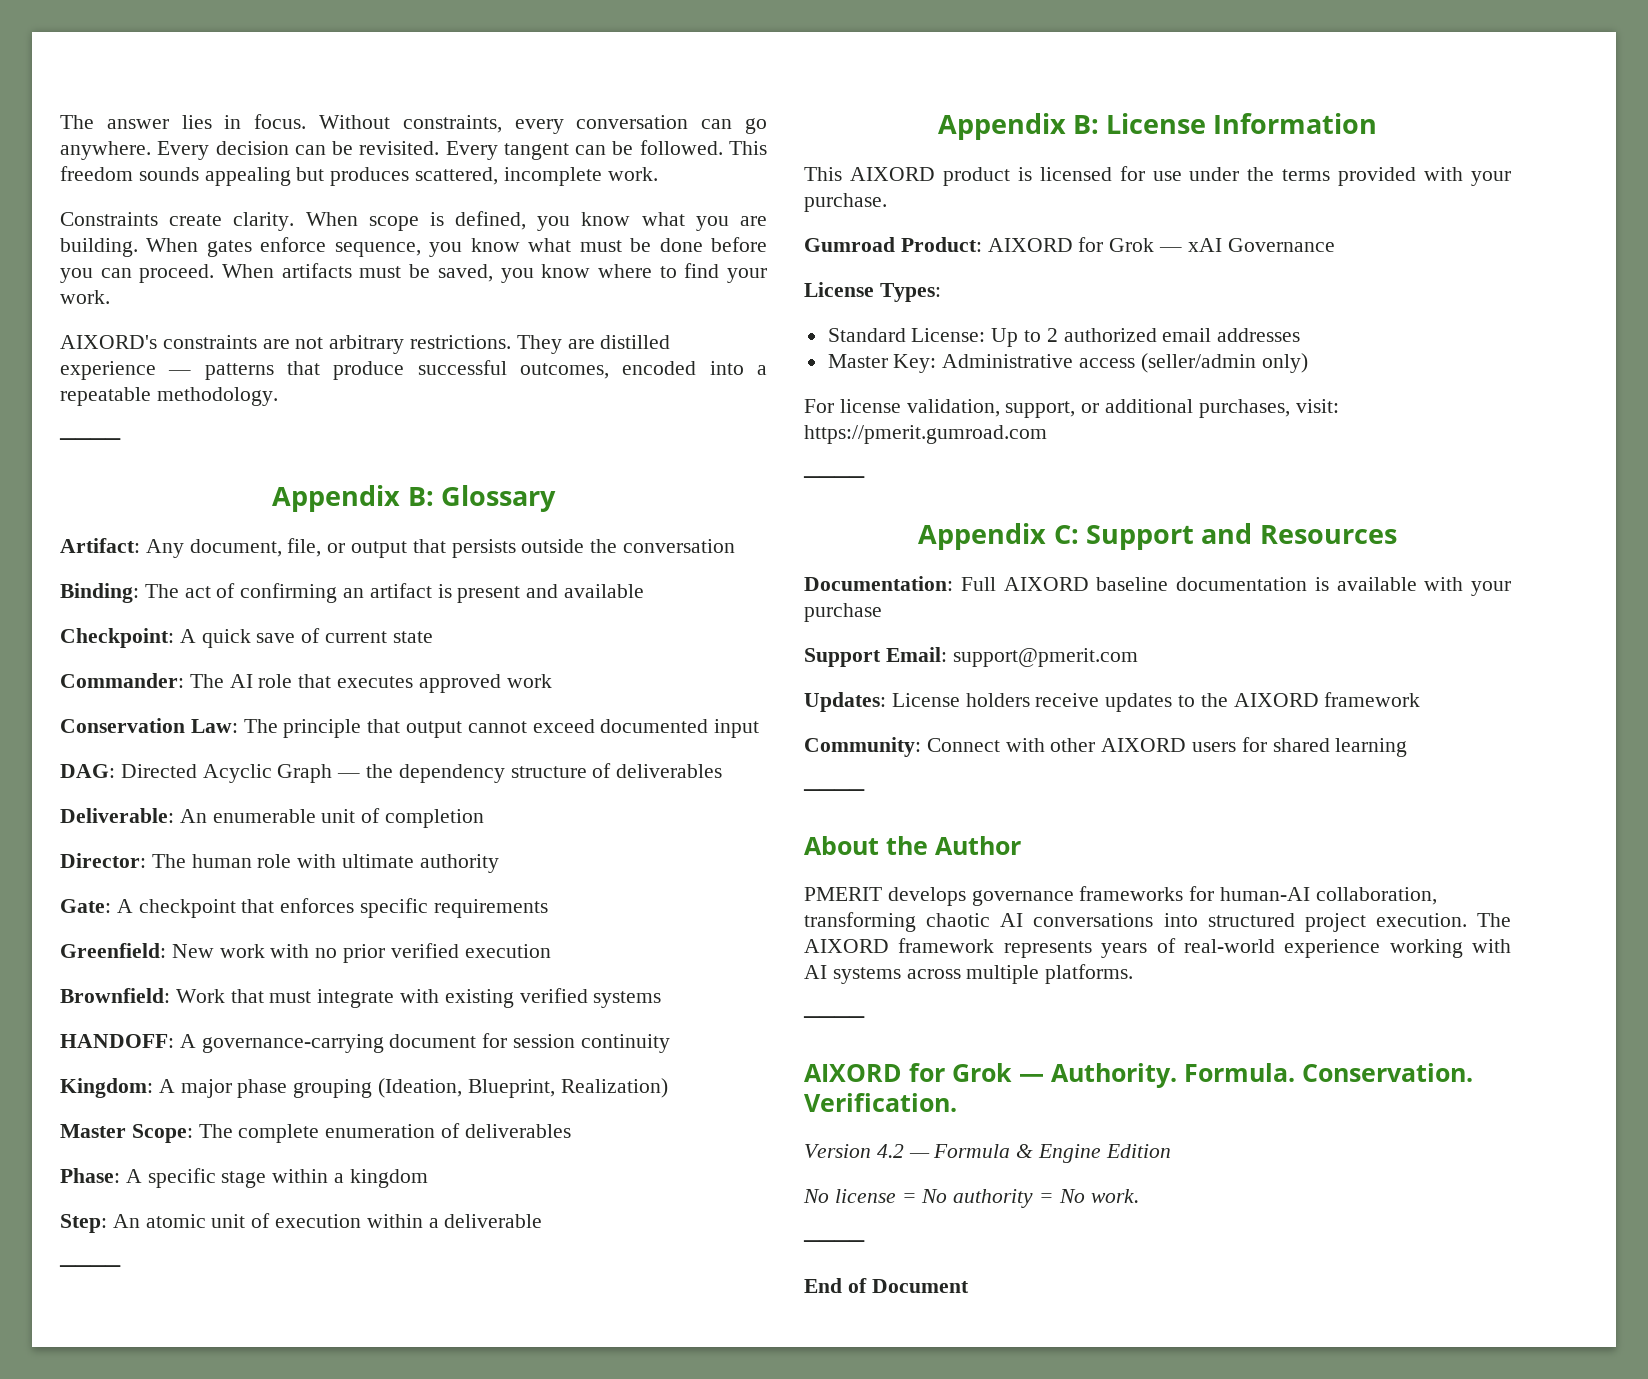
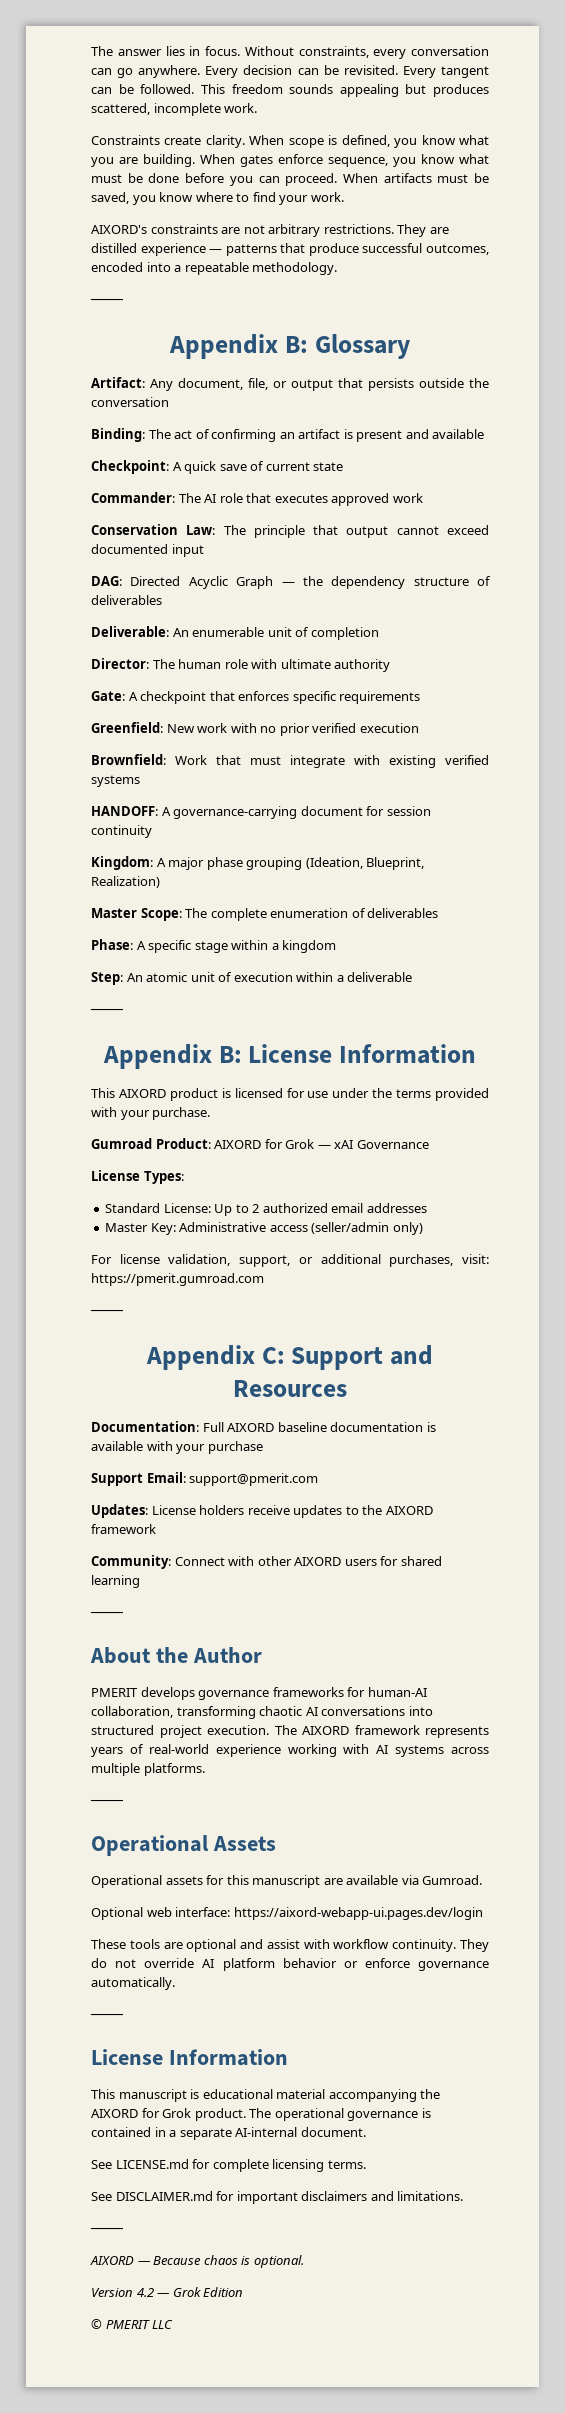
- AIXORD for Grok — Authority. Formula. Conservation. Verification.
- Version 4.2 — Formula & Engine Edition
- No license = No authority = No work.
+ Operational Assets
+ Operational assets for this manuscript are available via Gumroad.
+ Optional web interface: https://aixord-webapp-ui.pages.dev/login
+ These tools are optional and assist with workflow continuity. They do not override AI platform behavior or enforce governance automatically.
  ────
- End of Document
+ License Information
+ This manuscript is educational material accompanying the AIXORD for Grok product. The operational governance is contained in a separate AI-internal document.
+ See LICENSE.md for complete licensing terms.
+ See DISCLAIMER.md for important disclaimers and limitations.
+ ────
+ AIXORD — Because chaos is optional.
+ Version 4.2 — Grok Edition
+ © PMERIT LLC

